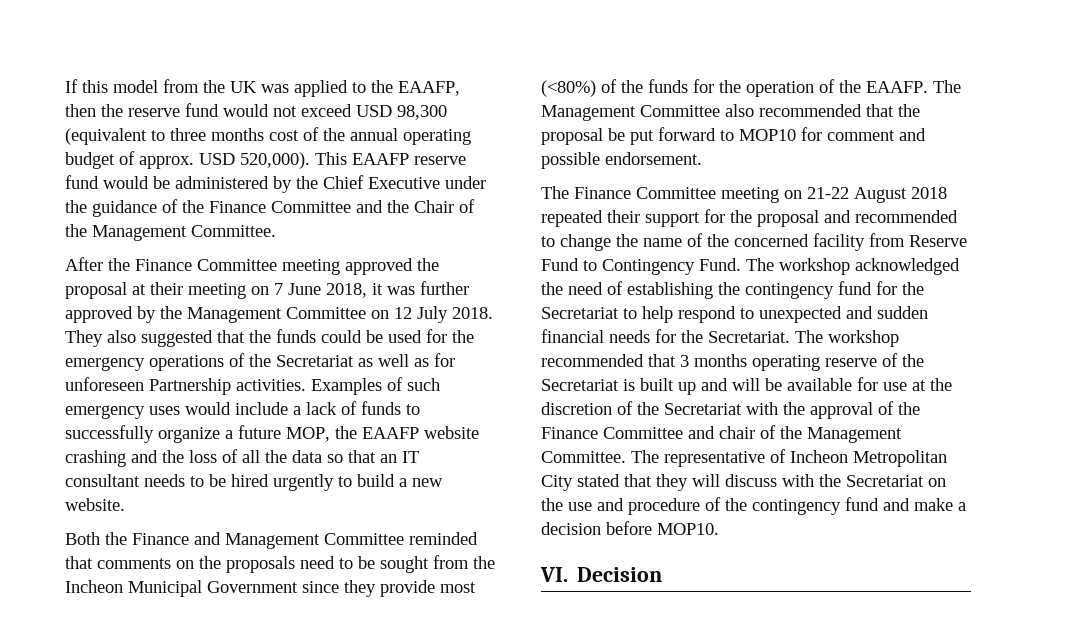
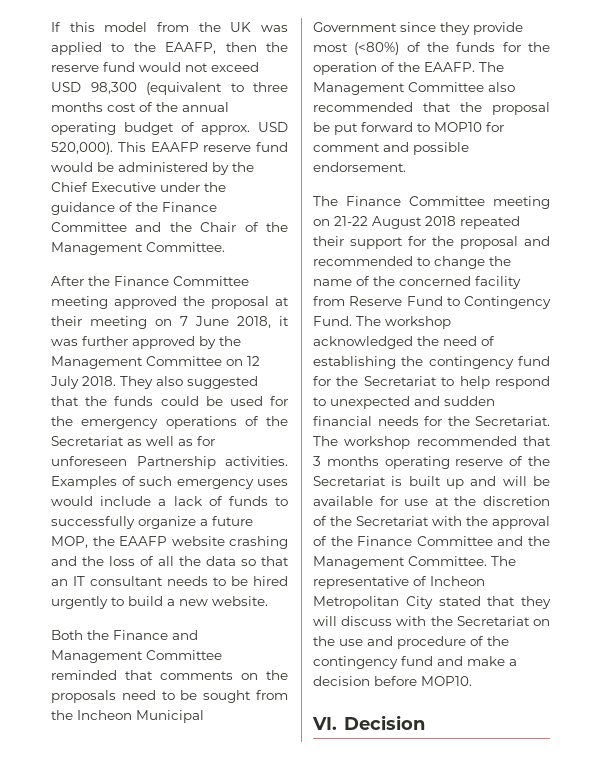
- The workshop recommended that 3 months operating reserve of the Secretariat is built up and will be available for use at the discretion of the Secretariat with the approval of the Finance Committee and chair of the Management Committee.
+ The workshop recommended that 3 months operating reserve of the Secretariat is built up and will be available for use at the discretion of the Secretariat with the approval of the Finance Committee and the Management Committee.

